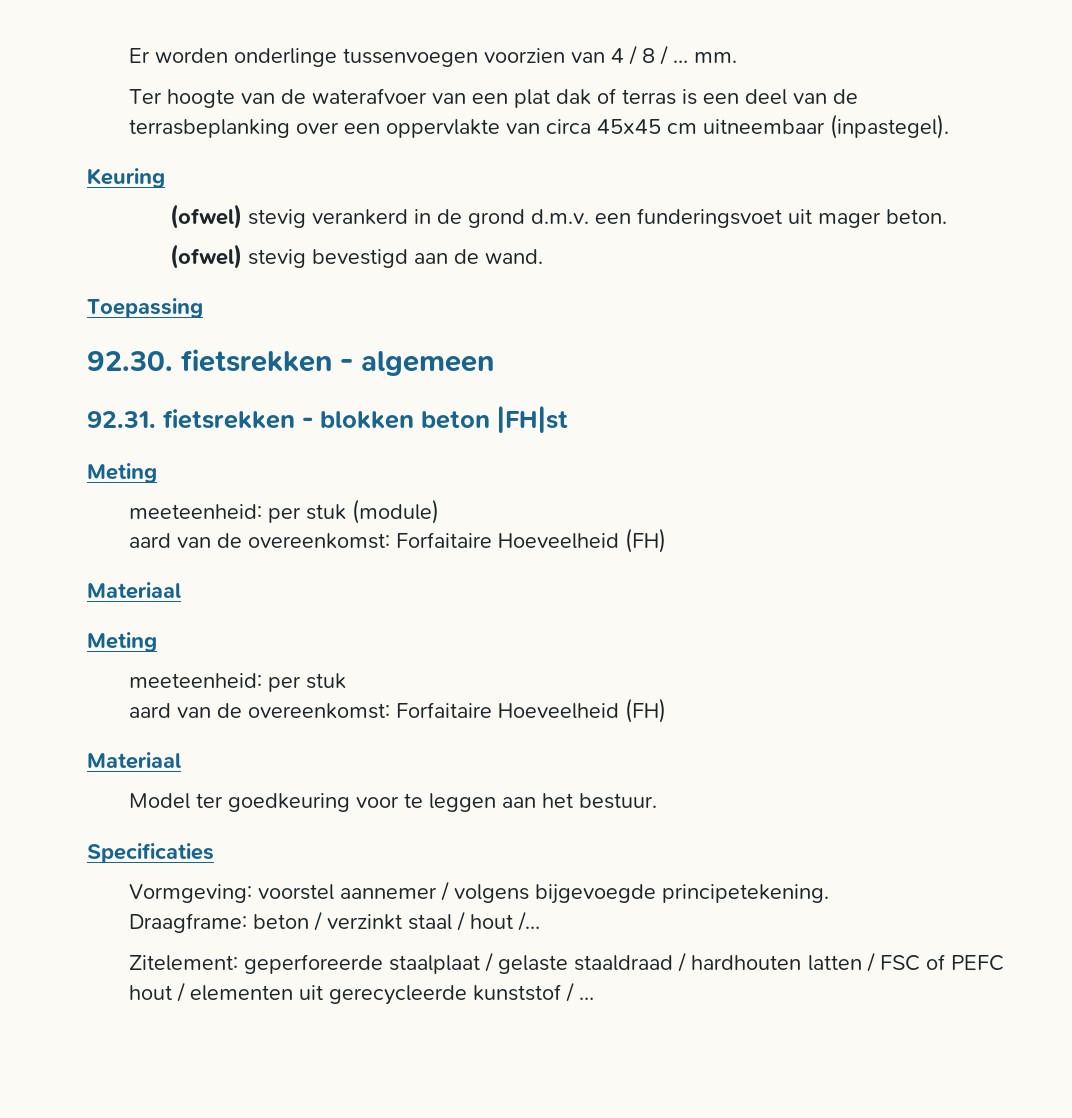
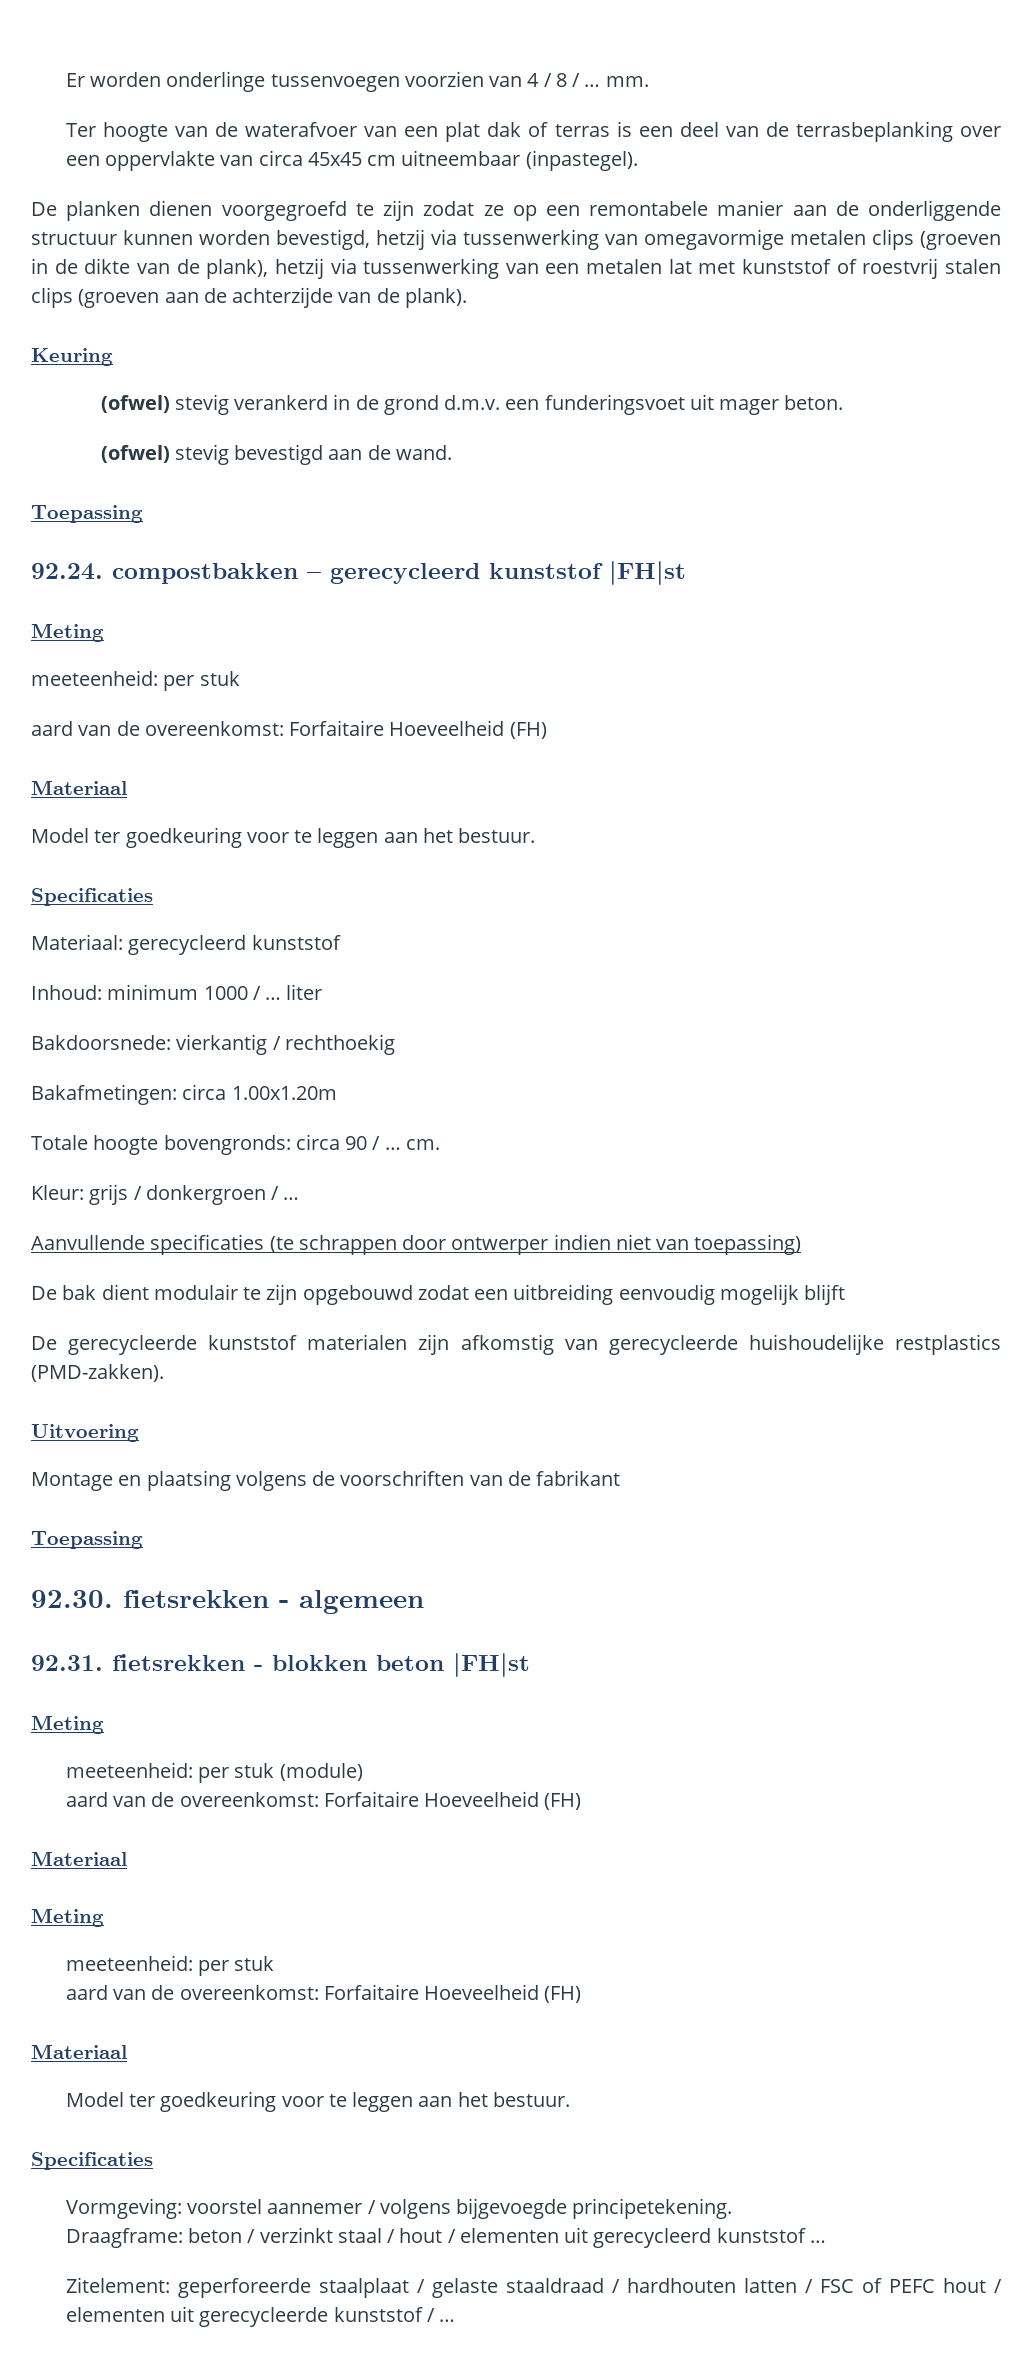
+ De planken dienen voorgegroefd te zijn zodat ze op een remontabele manier aan de onderliggende structuur kunnen worden bevestigd, hetzij via tussenwerking van omegavormige metalen clips (groeven in de dikte van de plank), hetzij via tussenwerking van een metalen lat met kunststof of roestvrij stalen clips (groeven aan de achterzijde van de plank).
+ 92.24. compostbakken – gerecycleerd kunststof |FH|st
+ Meting
+ meeteenheid: per stuk
+ aard van de overeenkomst: Forfaitaire Hoeveelheid (FH)
+ Materiaal
+ Model ter goedkeuring voor te leggen aan het bestuur.
+ Specificaties
+ Materiaal: gerecycleerd kunststof
+ Inhoud: minimum 1000 / … liter
+ Bakdoorsnede: vierkantig / rechthoekig
+ Bakafmetingen: circa 1.00x1.20m
+ Totale hoogte bovengronds: circa 90 / … cm.
+ Kleur: grijs / donkergroen / …
+ Aanvullende specificaties (te schrappen door ontwerper indien niet van toepassing)
+ De bak dient modulair te zijn opgebouwd zodat een uitbreiding eenvoudig mogelijk blijft
+ De gerecycleerde kunststof materialen zijn afkomstig van gerecycleerde huishoudelijke restplastics (PMD-zakken).
+ Uitvoering
+ Montage en plaatsing volgens de voorschriften van de fabrikant
+ Toepassing
- Draagframe: beton / verzinkt staal / hout /…
+ Draagframe: beton / verzinkt staal / hout / elementen uit gerecycleerd kunststof …

